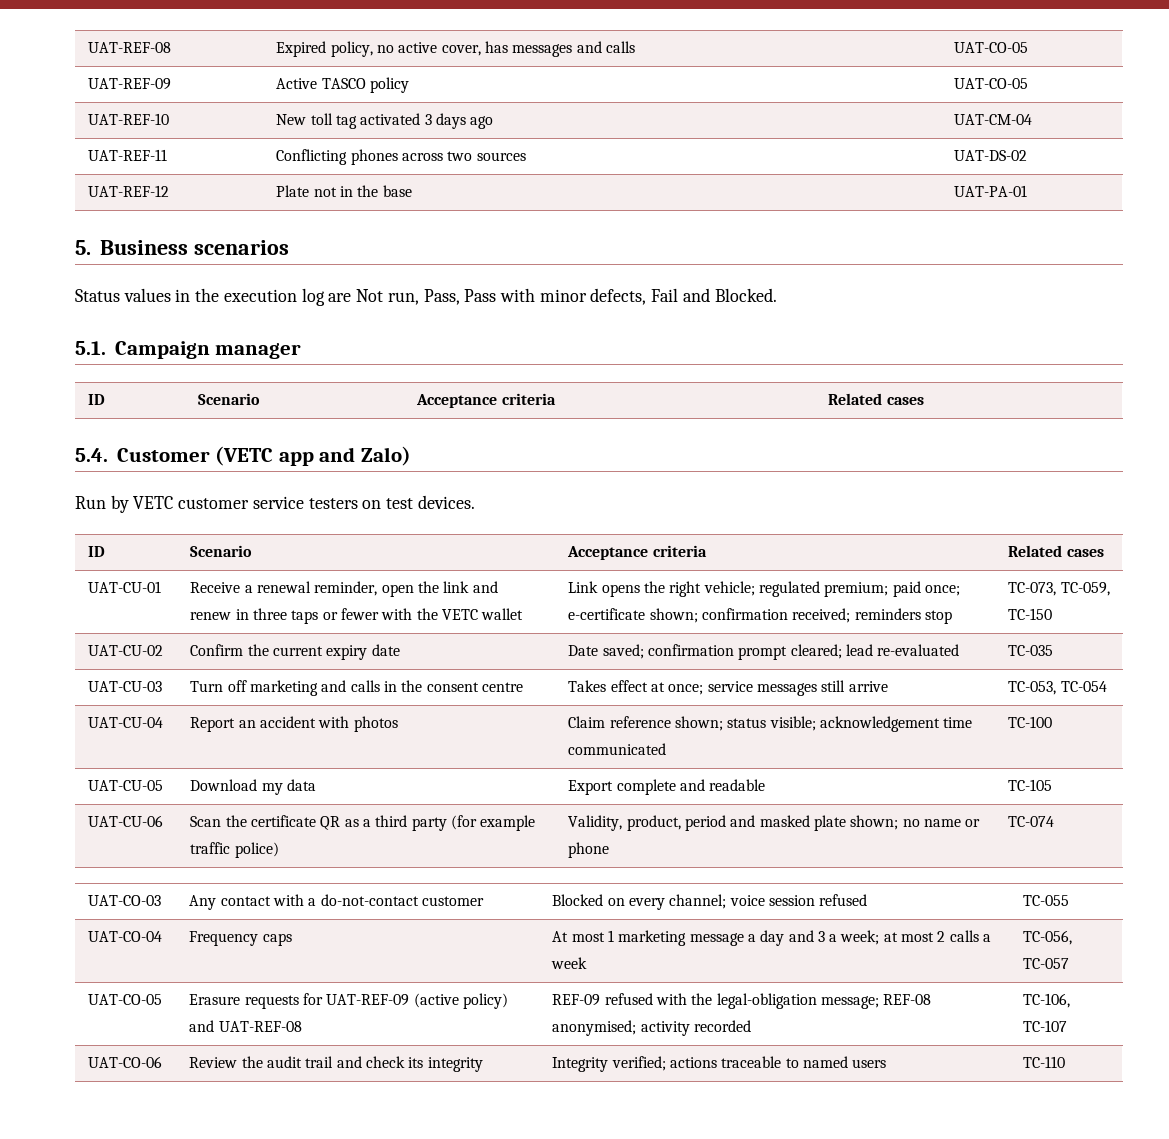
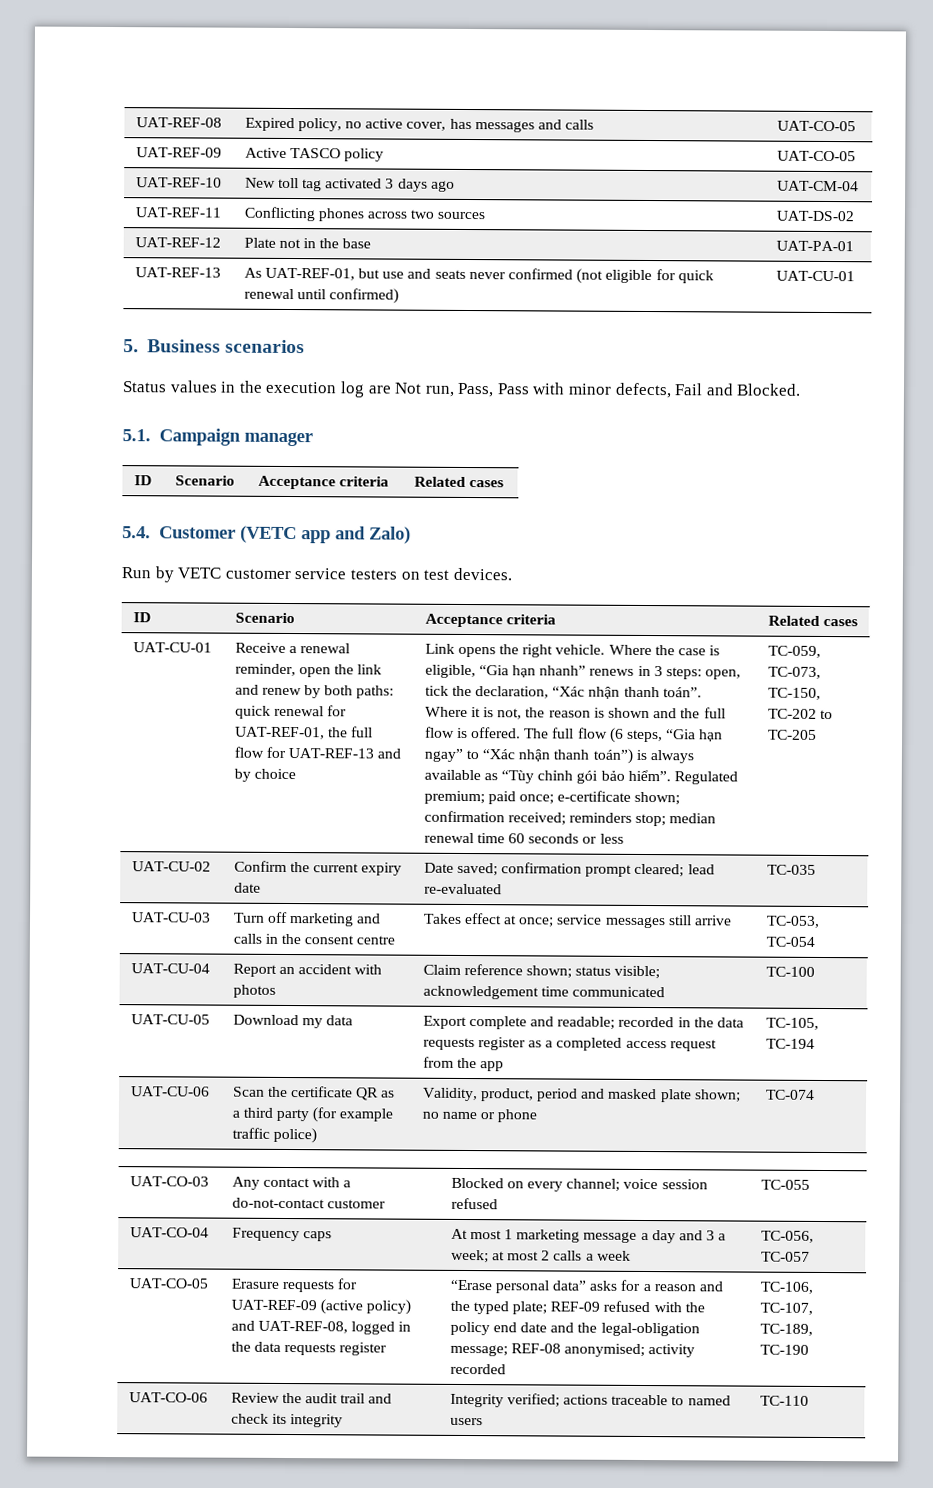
+ UAT-REF-13 | As UAT-REF-01, but use and seats never confirmed (not eligible for quick renewal until confirmed) | UAT-CU-01
- Receive a renewal reminder, open the link and renew in three taps or fewer with the VETC wallet | Link opens the right vehicle; regulated premium; paid once; e-certificate shown; confirmation received; reminders stop | TC-073, TC-059, TC-150
+ Receive a renewal reminder, open the link and renew by both paths: quick renewal for UAT-REF-01, the full flow for UAT-REF-13 and by choice | Link opens the right vehicle. Where the case is eligible, “Gia hạn nhanh” renews in 3 steps: open, tick the declaration, “Xác nhận thanh toán”. Where it is not, the reason is shown and the full flow is offered. The full flow (6 steps, “Gia hạn ngay” to “Xác nhận thanh toán”) is always available as “Tùy chỉnh gói bảo hiểm”. Regulated premium; paid once; e-certificate shown; confirmation received; reminders stop; median renewal time 60 seconds or less | TC-059, TC-073, TC-150, TC-202 to TC-205
- UAT-CU-05 | Download my data | Export complete and readable | TC-105
+ UAT-CU-05 | Download my data | Export complete and readable; recorded in the data requests register as a completed access request from the app | TC-105, TC-194
- Erasure requests for UAT-REF-09 (active policy) and UAT-REF-08 | REF-09 refused with the legal-obligation message; REF-08 anonymised; activity recorded
+ Erasure requests for UAT-REF-09 (active policy) and UAT-REF-08, logged in the data requests register | “Erase personal data” asks for a reason and the typed plate; REF-09 refused with the policy end date and the legal-obligation message; REF-08 anonymised; activity recorded
- TC-106, TC-107
+ TC-106, TC-107, TC-189, TC-190

